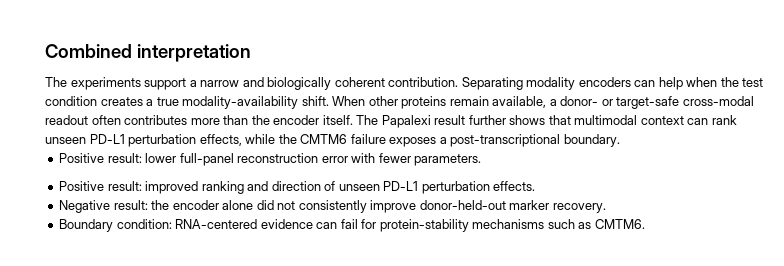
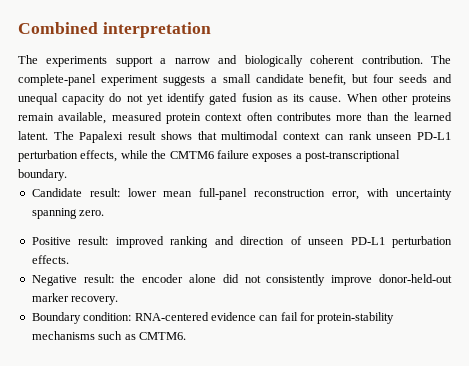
- Separating modality encoders can help when the test condition creates a true modality-availability shift.
+ The complete-panel experiment suggests a small candidate benefit, but four seeds and unequal capacity do not yet identify gated fusion as its cause.
- When other proteins remain available, a donor- or target-safe cross-modal readout often contributes more than the encoder itself.
+ When other proteins remain available, measured protein context often contributes more than the learned latent.
- The Papalexi result further shows that multimodal context can rank unseen PD-L1 perturbation effects, while the CMTM6 failure exposes a post-transcriptional boundary.
+ The Papalexi result shows that multimodal context can rank unseen PD-L1 perturbation effects, while the CMTM6 failure exposes a post-transcriptional boundary.
- Positive result: lower full-panel reconstruction error with fewer parameters.
+ Candidate result: lower mean full-panel reconstruction error, with uncertainty spanning zero.

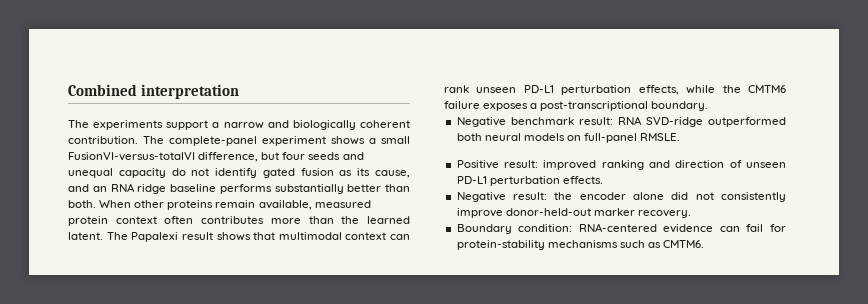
- The complete-panel experiment suggests a small candidate benefit, but four seeds and unequal capacity do not yet identify gated fusion as its cause.
+ The complete-panel experiment shows a small FusionVI-versus-totalVI difference, but four seeds and unequal capacity do not identify gated fusion as its cause, and an RNA ridge baseline performs substantially better than both.
- Candidate result: lower mean full-panel reconstruction error, with uncertainty spanning zero.
+ Negative benchmark result: RNA SVD-ridge outperformed both neural models on full-panel RMSLE.

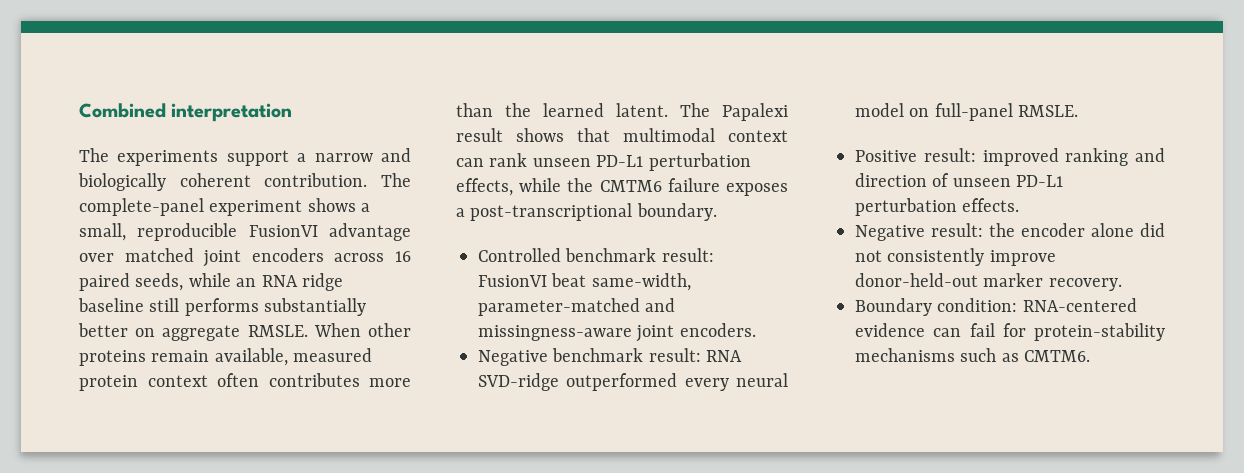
- The complete-panel experiment shows a small FusionVI-versus-totalVI difference, but four seeds and unequal capacity do not identify gated fusion as its cause, and an RNA ridge baseline performs substantially better than both.
+ The complete-panel experiment shows a small, reproducible FusionVI advantage over matched joint encoders across 16 paired seeds, while an RNA ridge baseline still performs substantially better on aggregate RMSLE.
+ Controlled benchmark result: FusionVI beat same-width, parameter-matched and missingness-aware joint encoders.
- Negative benchmark result: RNA SVD-ridge outperformed both neural models on full-panel RMSLE.
+ Negative benchmark result: RNA SVD-ridge outperformed every neural model on full-panel RMSLE.

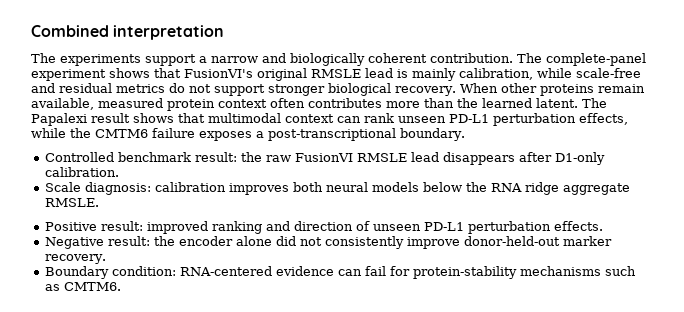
- The complete-panel experiment shows a small, reproducible FusionVI advantage over matched joint encoders across 16 paired seeds, while an RNA ridge baseline still performs substantially better on aggregate RMSLE.
+ The complete-panel experiment shows that FusionVI's original RMSLE lead is mainly calibration, while scale-free and residual metrics do not support stronger biological recovery.
- Controlled benchmark result: FusionVI beat same-width, parameter-matched and missingness-aware joint encoders.
- Negative benchmark result: RNA SVD-ridge outperformed every neural model on full-panel RMSLE.
+ Controlled benchmark result: the raw FusionVI RMSLE lead disappears after D1-only calibration.
+ Scale diagnosis: calibration improves both neural models below the RNA ridge aggregate RMSLE.

